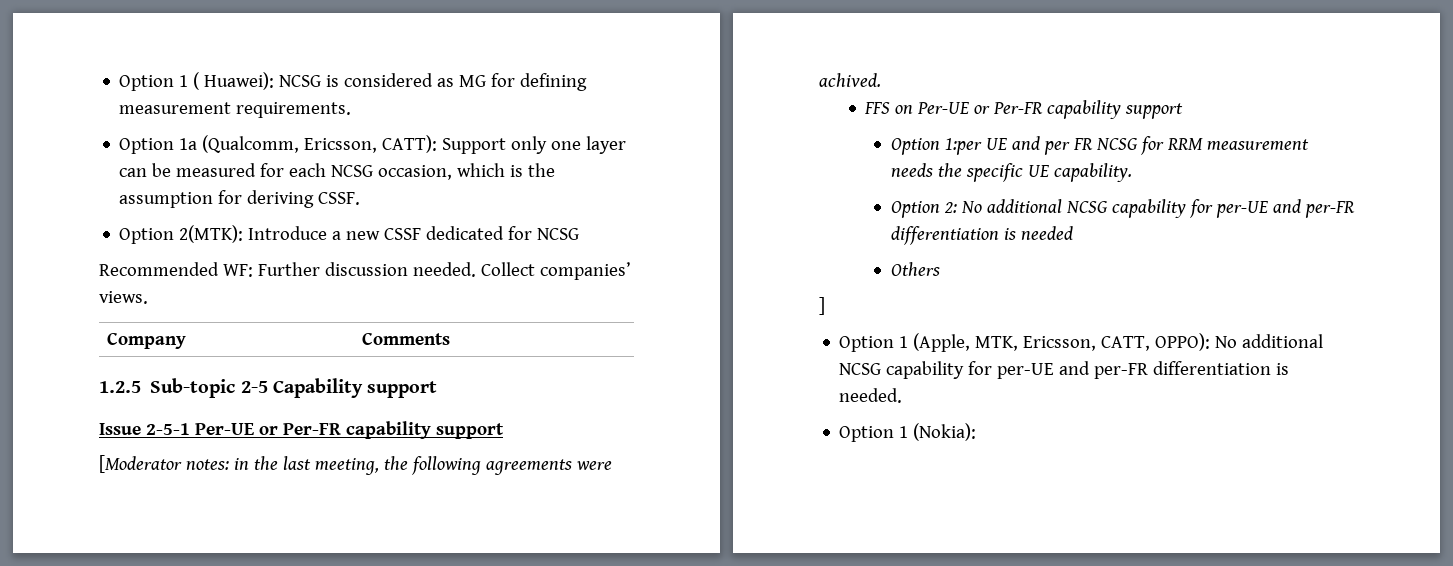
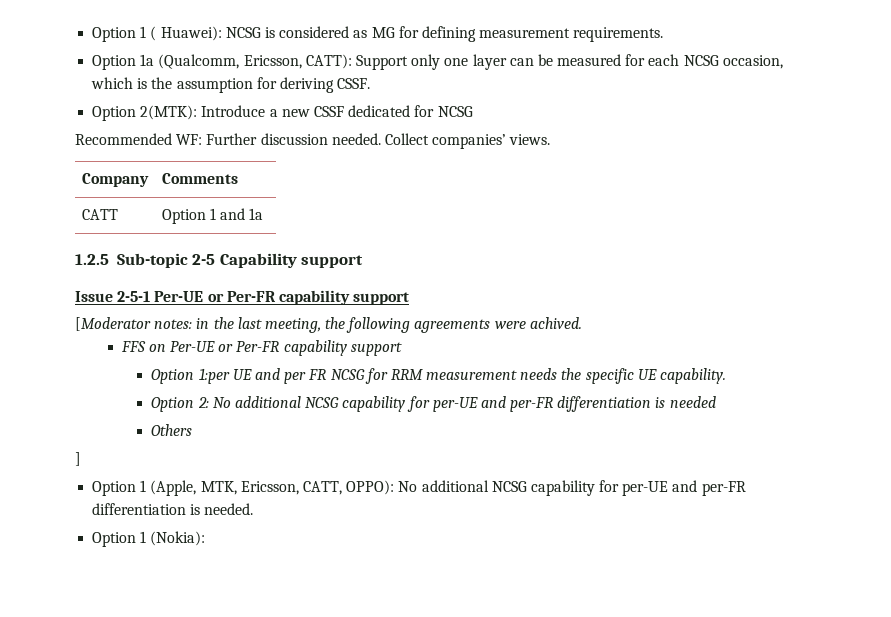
+ CATT | Option 1 and 1a

